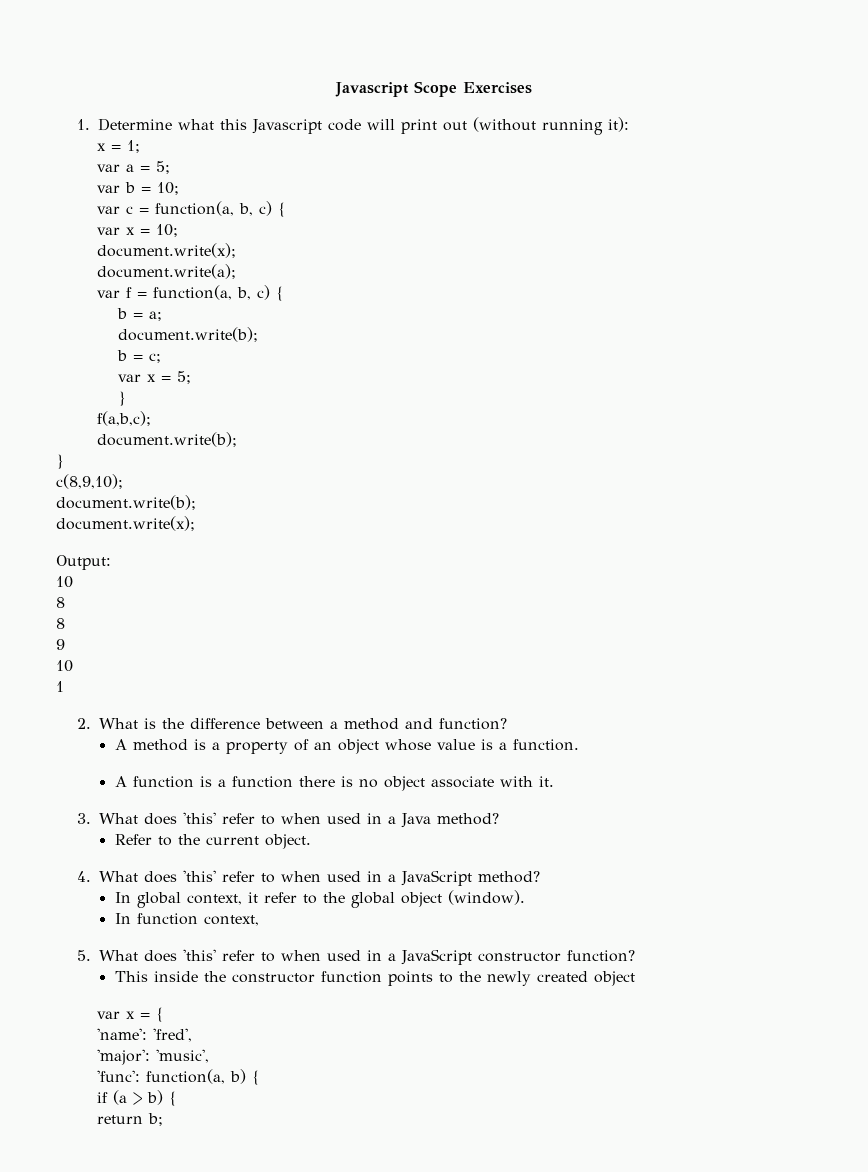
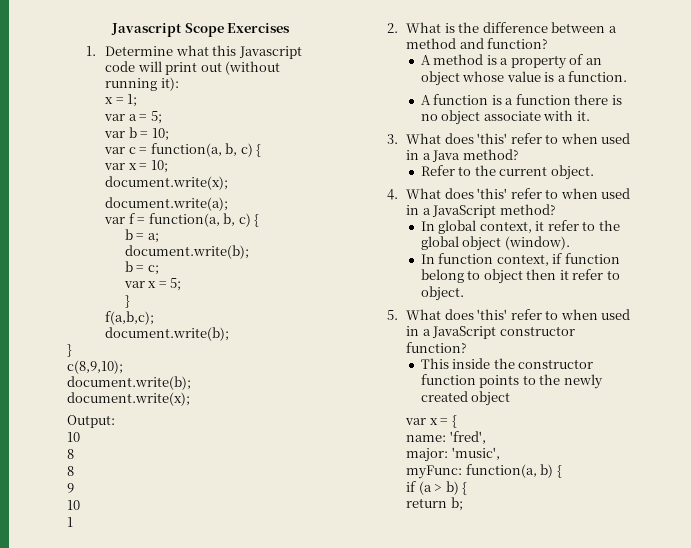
- In function context,
+ In function context, if function belong to object then it refer to object.
- 'name': 'fred',
+ name: 'fred',
- 'major': 'music',
+ major: 'music',
- 'func': function(a, b) {
+ myFunc: function(a, b) {

